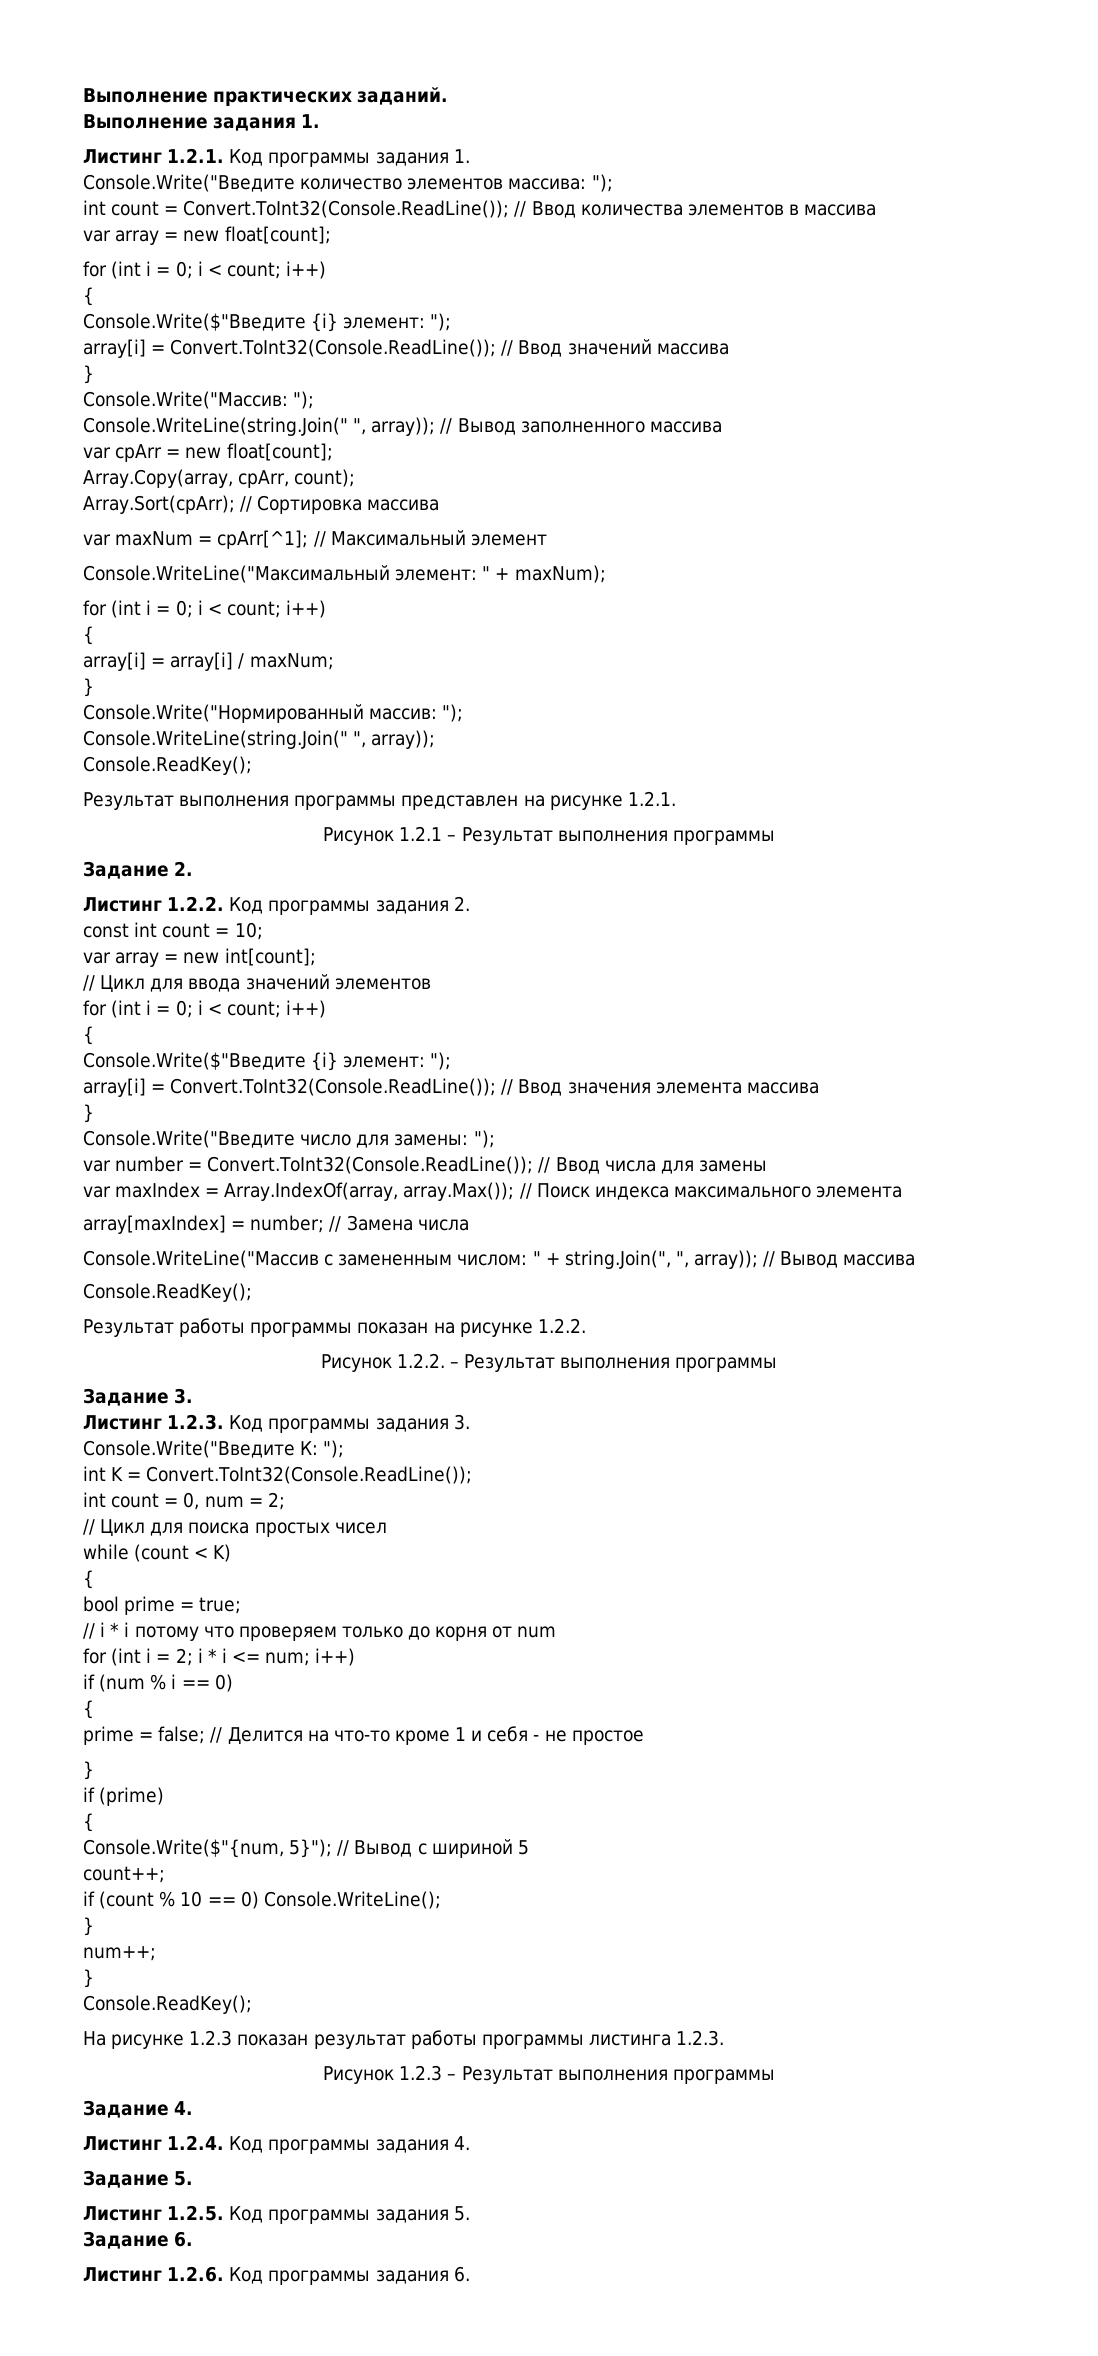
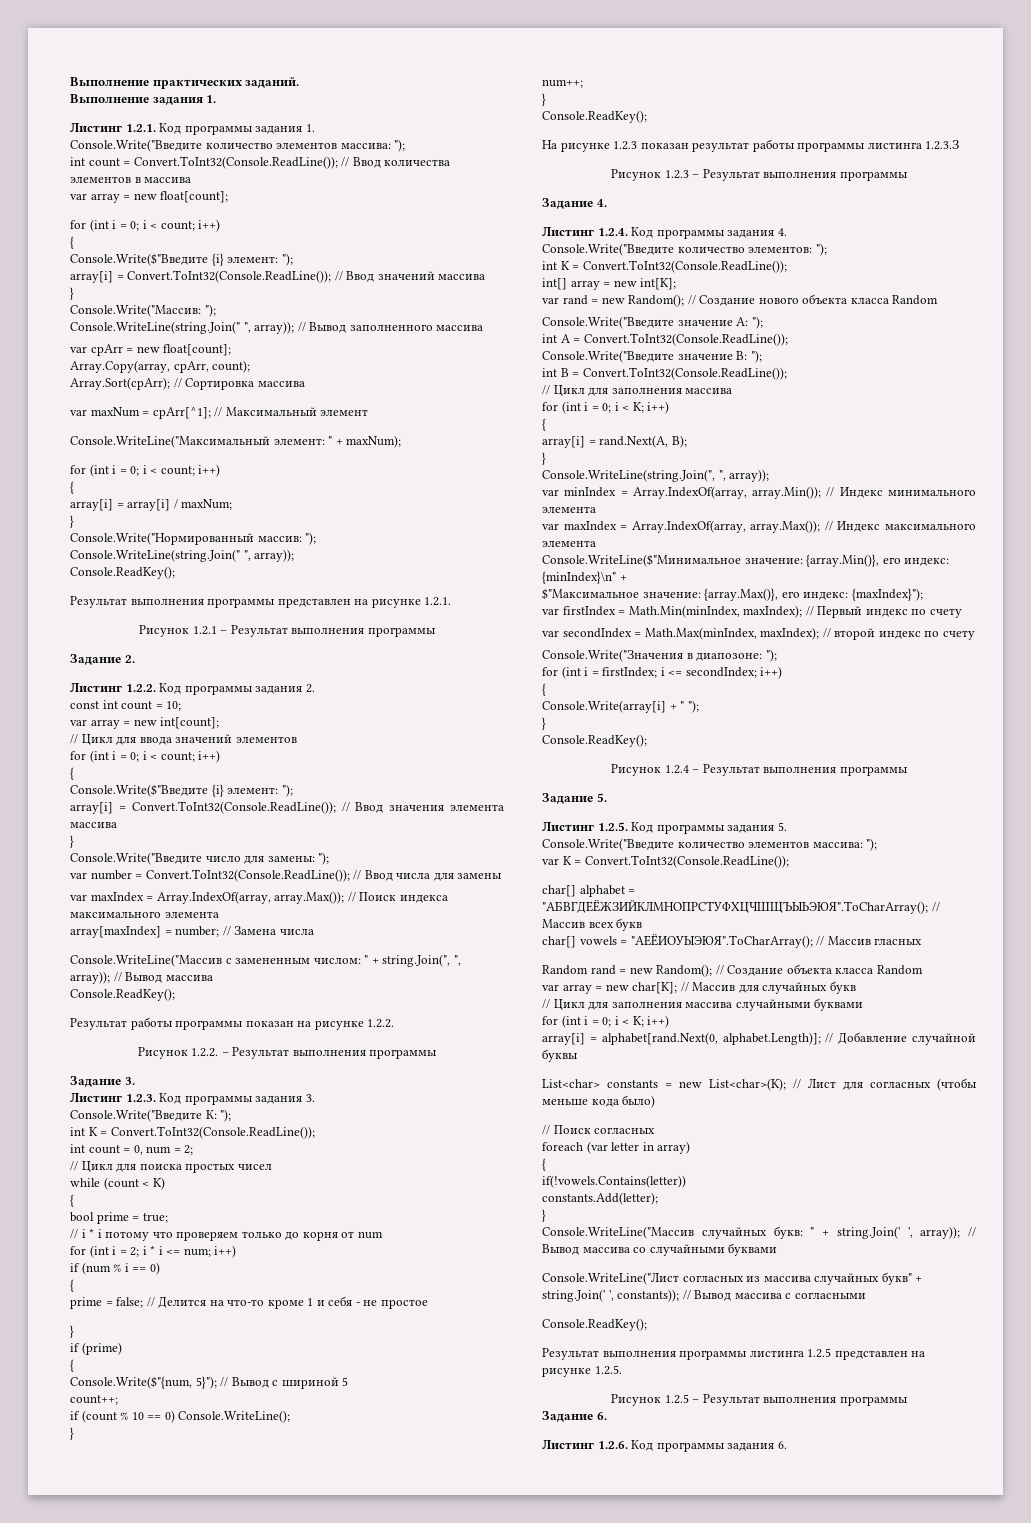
- На рисунке 1.2.3 показан результат работы программы листинга 1.2.3.
+ На рисунке 1.2.3 показан результат работы программы листинга 1.2.3.З
+ Console.Write("Введите количество элементов: ");
+ int K = Convert.ToInt32(Console.ReadLine());
+ int[] array = new int[K];
+ var rand = new Random(); // Создание нового объекта класса Random
+ Console.Write("Введите значение A: ");
+ int A = Convert.ToInt32(Console.ReadLine());
+ Console.Write("Введите значение B: ");
+ int B = Convert.ToInt32(Console.ReadLine());
+ // Цикл для заполнения массива
+ for (int i = 0; i < K; i++)
+ {
+ array[i] = rand.Next(A, B);
+ }
+ Console.WriteLine(string.Join(", ", array));
+ var minIndex = Array.IndexOf(array, array.Min()); // Индекс минимального элемента
+ var maxIndex = Array.IndexOf(array, array.Max()); // Индекс максимального элемента
+ Console.WriteLine($"Минимальное значение: {array.Min()}, его индекс: {minIndex}\n" +
+ $"Максимальное значение: {array.Max()}, его индекс: {maxIndex}");
+ var firstIndex = Math.Min(minIndex, maxIndex); // Первый индекс по счету
+ var secondIndex = Math.Max(minIndex, maxIndex); // второй индекс по счету
+ Console.Write("Значения в диапозоне: ");
+ for (int i = firstIndex; i <= secondIndex; i++)
+ {
+ Console.Write(array[i] + " ");
+ }
+ Console.ReadKey();
+ Рисунок 1.2.4 – Результат выполнения программы
  Листинг 1.2.5. Код программы задания 5.
+ Console.Write("Введите количество элементов массива: ");
+ var K = Convert.ToInt32(Console.ReadLine());
+ char[] alphabet = "АБВГДЕЁЖЗИЙКЛМНОПРСТУФХЦЧШЩЪЫЬЭЮЯ".ToCharArray(); // Массив всех букв
+ char[] vowels = "АЕЁИОУЫЭЮЯ".ToCharArray(); // Массив гласных
+ Random rand = new Random(); // Создание объекта класса Random
+ var array = new char[K]; // Массив для случайных букв
+ // Цикл для заполнения массива случайными буквами
+ for (int i = 0; i < K; i++)
+ array[i] = alphabet[rand.Next(0, alphabet.Length)]; // Добавление случайной буквы
+ List<char> constants = new List<char>(K); // Лист для согласных (чтобы меньше кода было)
+ // Поиск согласных
+ foreach (var letter in array)
+ {
+ if(!vowels.Contains(letter))
+ constants.Add(letter);
+ }
+ Console.WriteLine("Массив случайных букв: " + string.Join(' ', array)); // Вывод массива со случайными буквами
+ Console.WriteLine("Лист согласных из массива случайных букв" + string.Join(' ', constants)); // Вывод массива с согласными
+ Console.ReadKey();
+ Результат выполнения программы листинга 1.2.5 представлен на рисунке 1.2.5.
+ Рисунок 1.2.5 – Результат выполнения программы

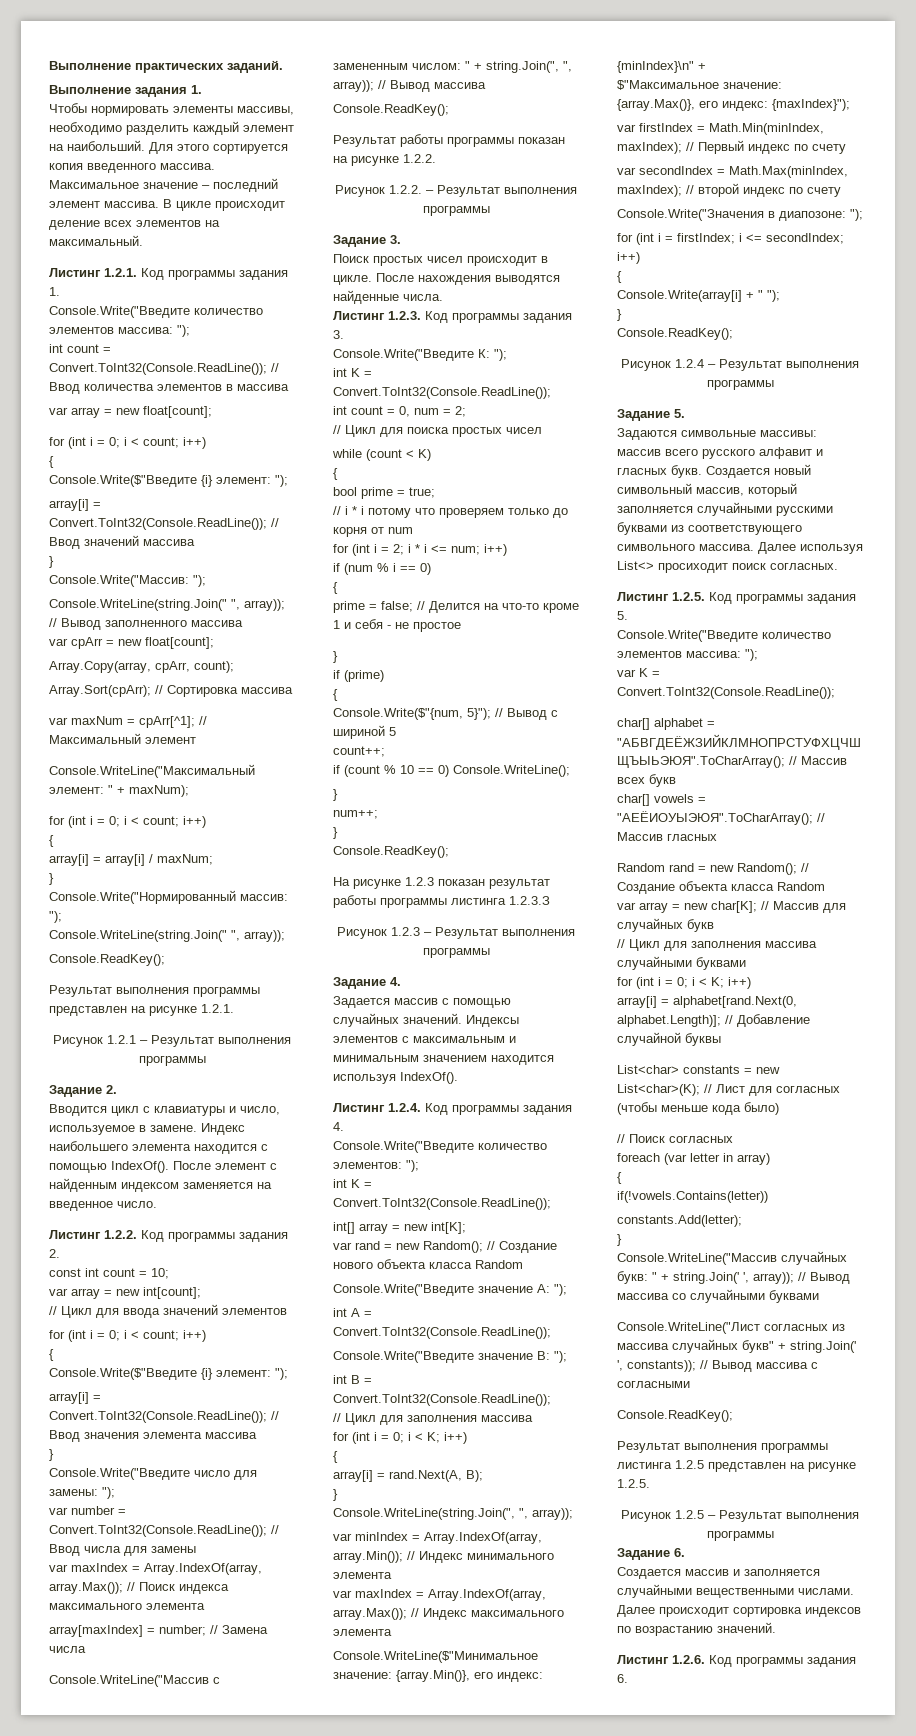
+ Чтобы нормировать элементы массивы, необходимо разделить каждый элемент на наибольший. Для этого сортируется копия введенного массива. Максимальное значение – последний элемент массива. В цикле происходит деление всех элементов на максимальный.
+ Вводится цикл с клавиатуры и число, используемое в замене. Индекс наибольшего элемента находится с помощью IndexOf(). После элемент с найденным индексом заменяется на введенное число.
+ Поиск простых чисел происходит в цикле. После нахождения выводятся найденные числа.
+ Задается массив с помощью случайных значений. Индексы элементов с максимальным и минимальным значением находится используя IndexOf().
+ Задаются символьные массивы: массив всего русского алфавит и гласных букв. Создается новый символьный массив, который заполняется случайными русскими буквами из соответствующего символьного массива. Далее используя List<> просиходит поиск согласных.
+ Создается массив и заполняется случайными вещественными числами. Далее происходит сортировка индексов по возрастанию значений.

